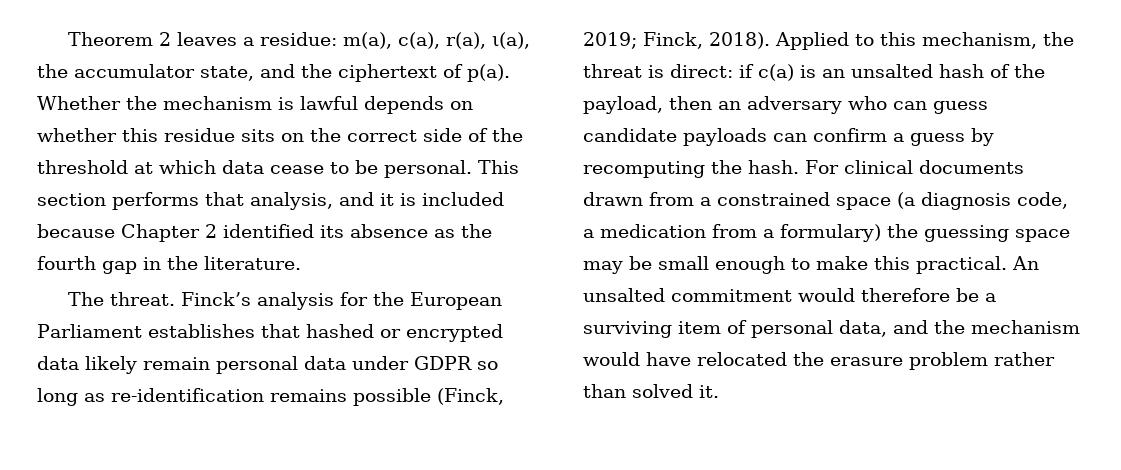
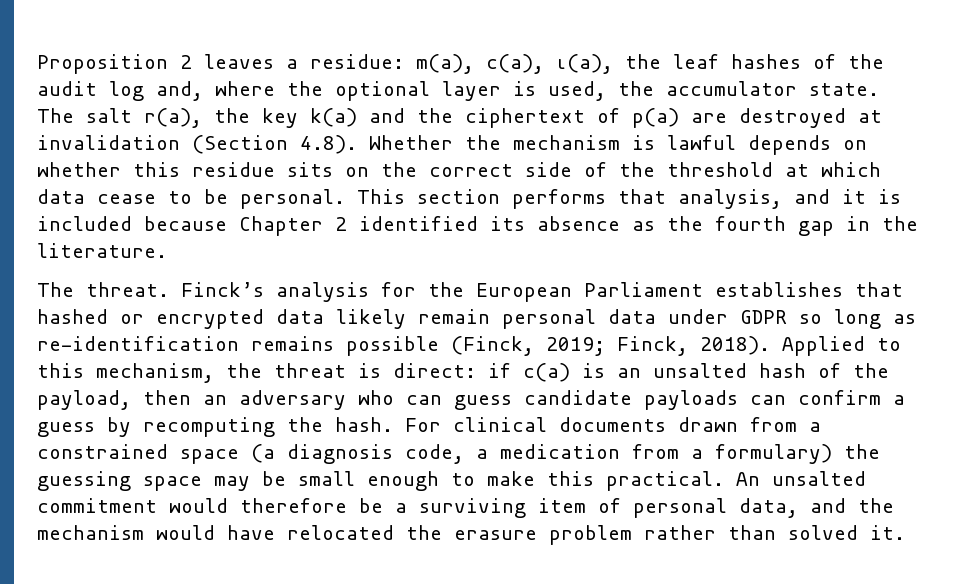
- Theorem 2 leaves a residue: m(a), c(a), r(a), ι(a), the accumulator state, and the ciphertext of p(a). Whether the mechanism is lawful depends on whether this residue sits on the correct side of the threshold at which data cease to be personal.
+ Proposition 2 leaves a residue: m(a), c(a), ι(a), the leaf hashes of the audit log and, where the optional layer is used, the accumulator state. The salt r(a), the key k(a) and the ciphertext of p(a) are destroyed at invalidation (Section 4.8). Whether the mechanism is lawful depends on whether this residue sits on the correct side of the threshold at which data cease to be personal.

